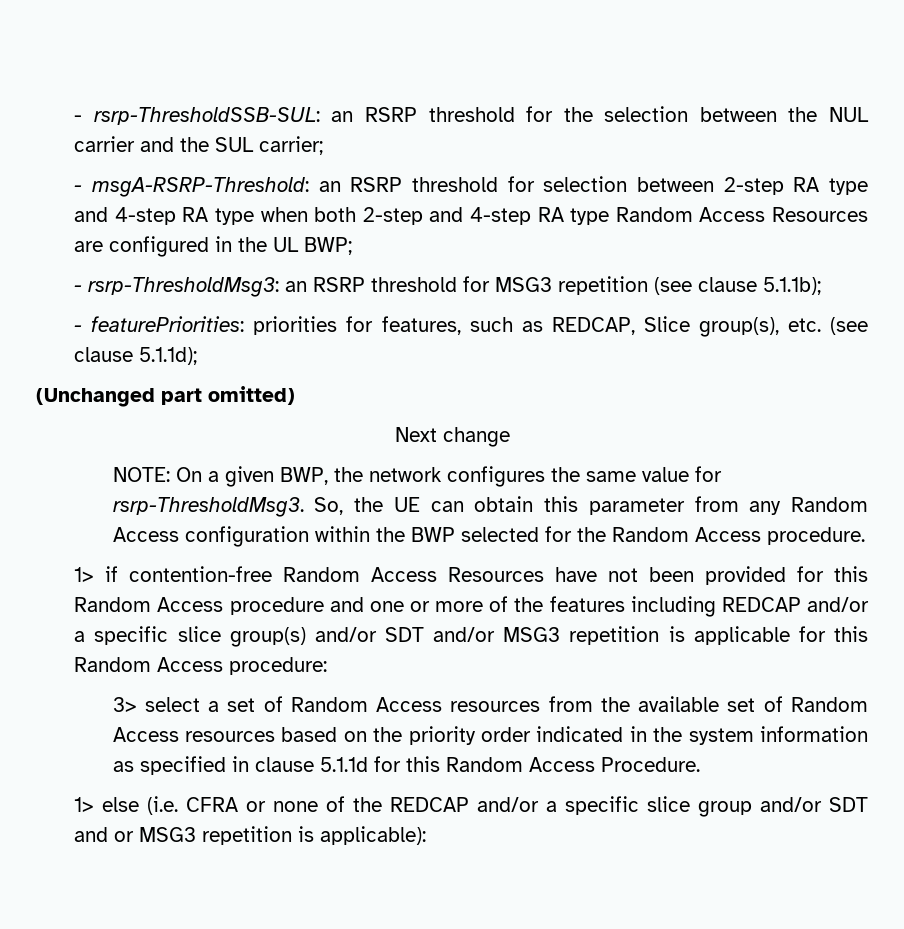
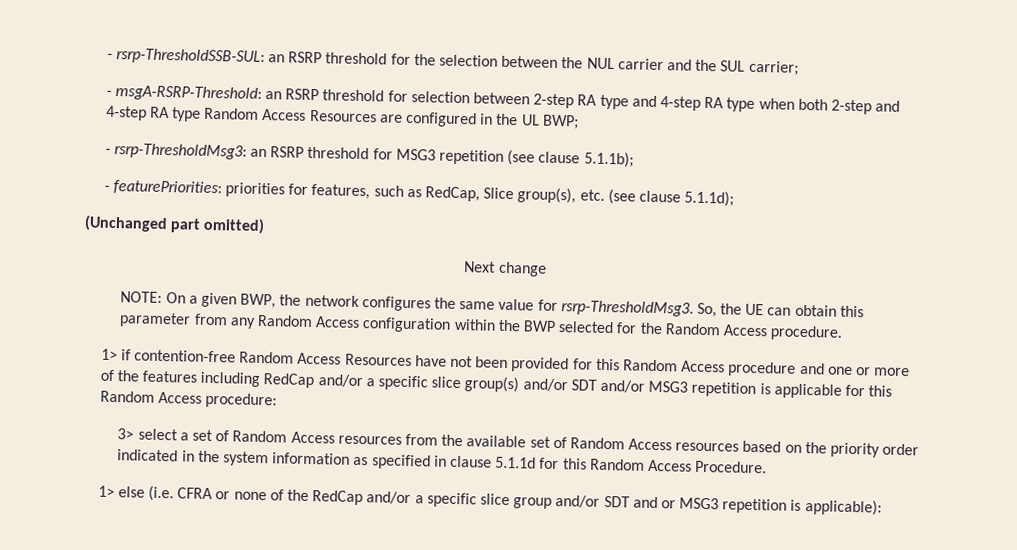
- - featurePriorities: priorities for features, such as REDCAP, Slice group(s), etc. (see clause 5.1.1d);
+ - featurePriorities: priorities for features, such as RedCap, Slice group(s), etc. (see clause 5.1.1d);
- 1> if contention-free Random Access Resources have not been provided for this Random Access procedure and one or more of the features including REDCAP and/or a specific slice group(s) and/or SDT and/or MSG3 repetition is applicable for this Random Access procedure:
+ 1> if contention-free Random Access Resources have not been provided for this Random Access procedure and one or more of the features including RedCap and/or a specific slice group(s) and/or SDT and/or MSG3 repetition is applicable for this Random Access procedure:
- 1> else (i.e. CFRA or none of the REDCAP and/or a specific slice group and/or SDT and or MSG3 repetition is applicable):
+ 1> else (i.e. CFRA or none of the RedCap and/or a specific slice group and/or SDT and or MSG3 repetition is applicable):

